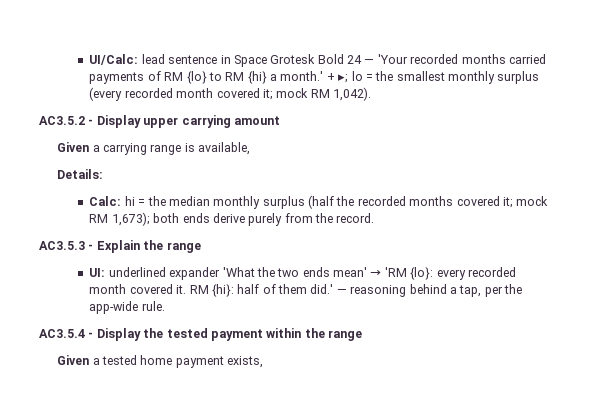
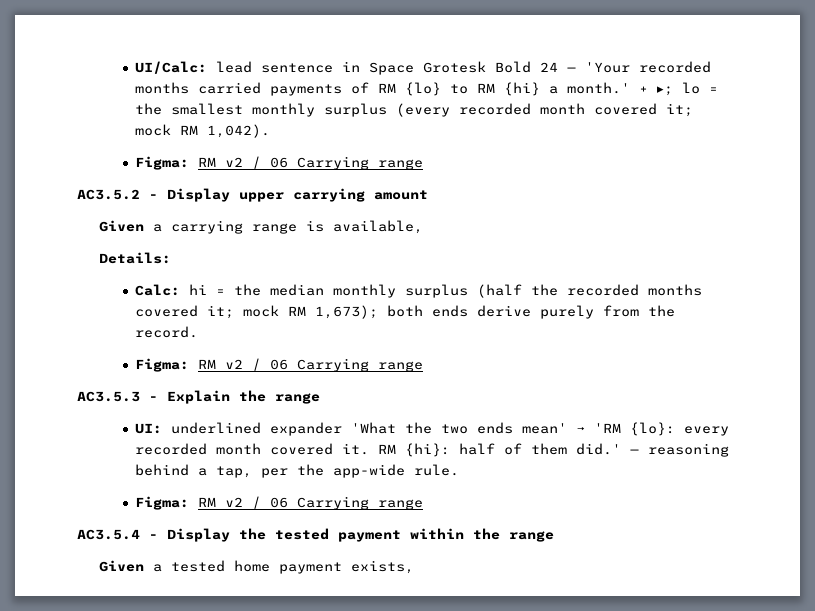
  + ▸; lo = the smallest monthly surplus (every recorded month covered it; mock RM 1,042).
+ Figma: RM v2 / 06 Carrying range
  Calc: hi = the median monthly surplus (half the recorded months covered it; mock RM 1,673); both ends derive purely from the record.
+ Figma: RM v2 / 06 Carrying range
  — reasoning behind a tap, per the app-wide rule.
+ Figma: RM v2 / 06 Carrying range

